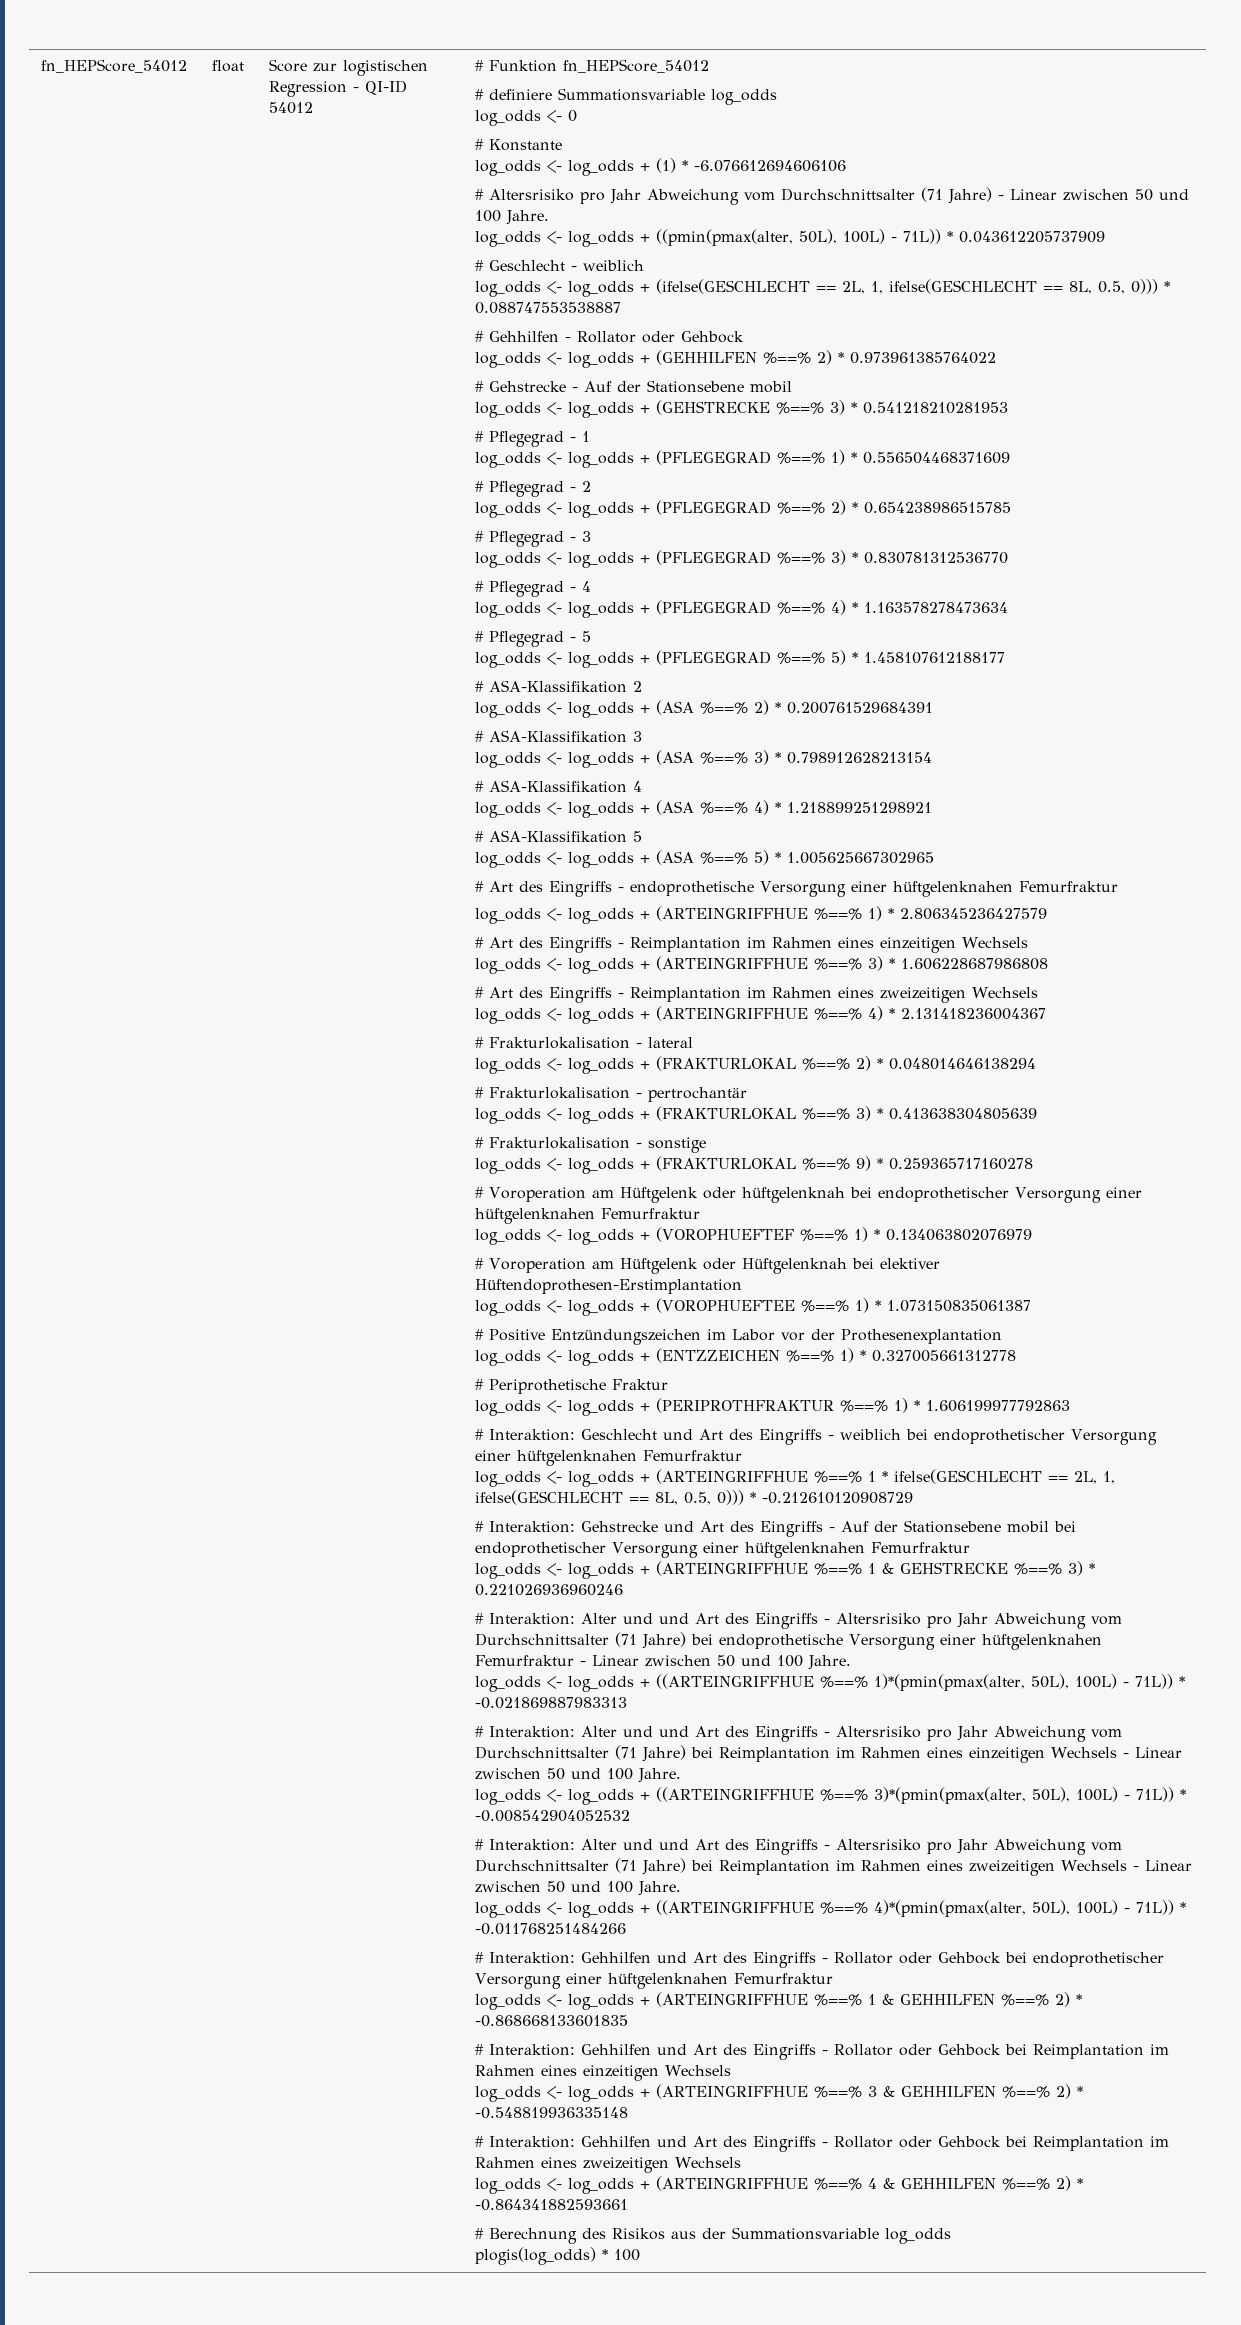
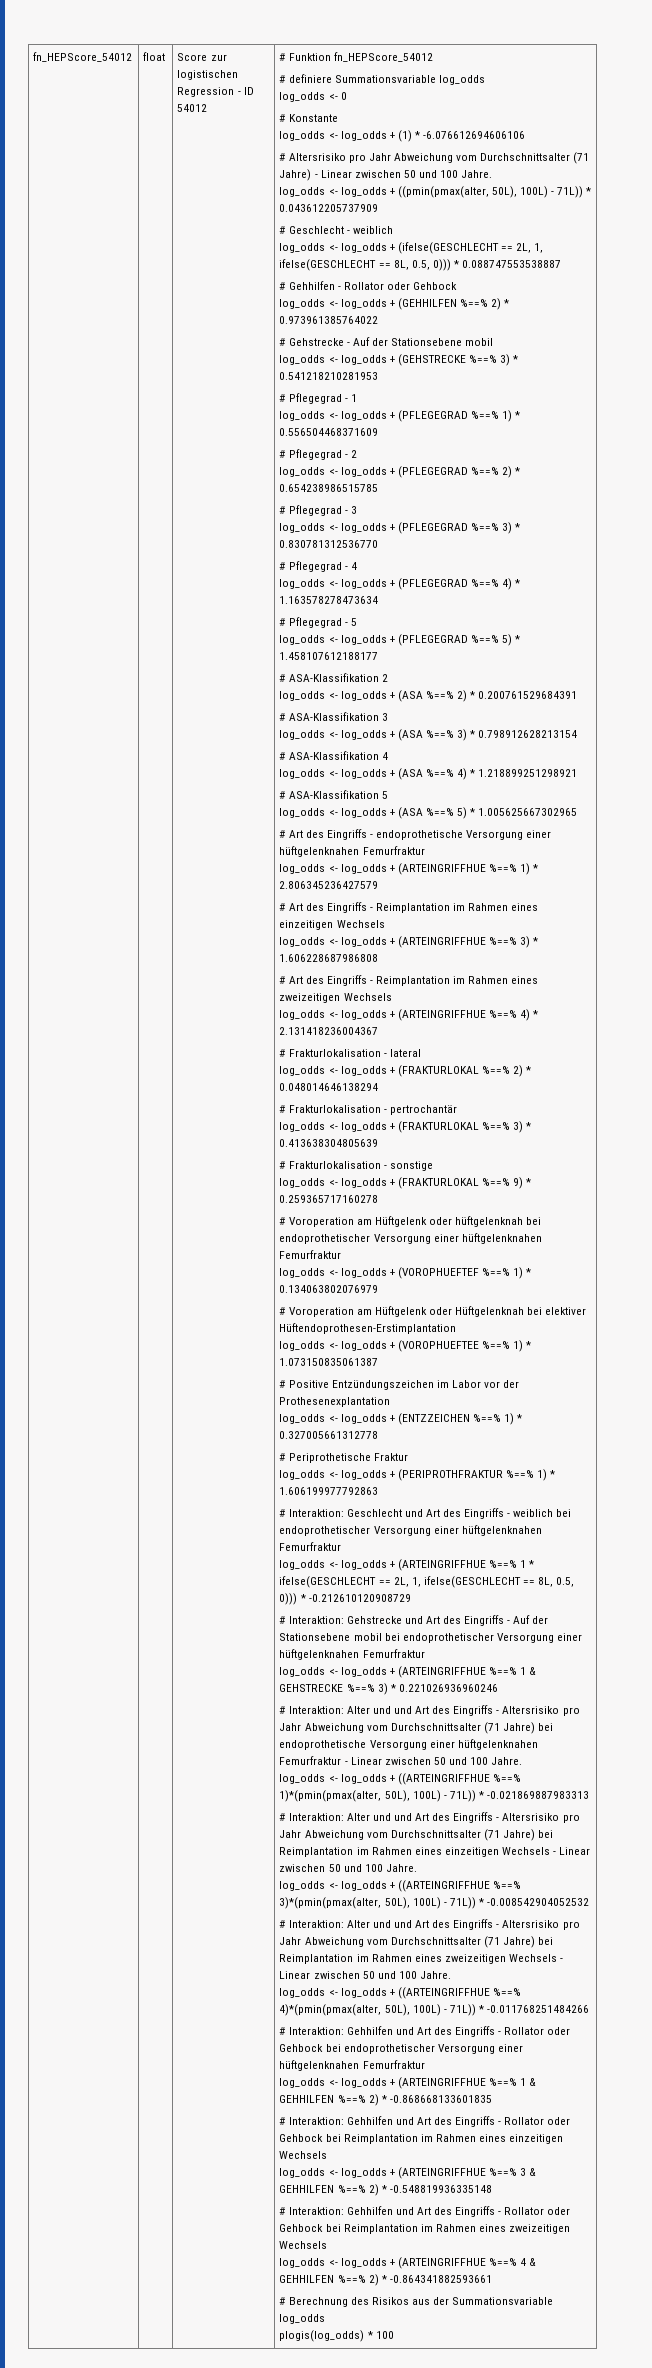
- Score zur logistischen Regression - QI-ID 54012
+ Score zur logistischen Regression - ID 54012

